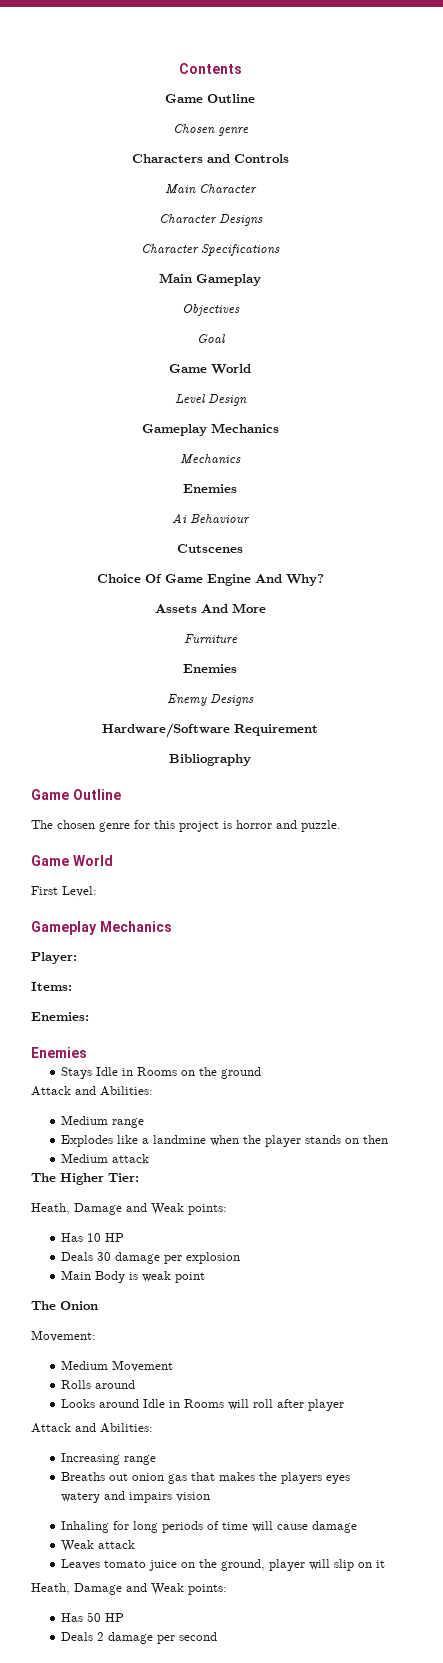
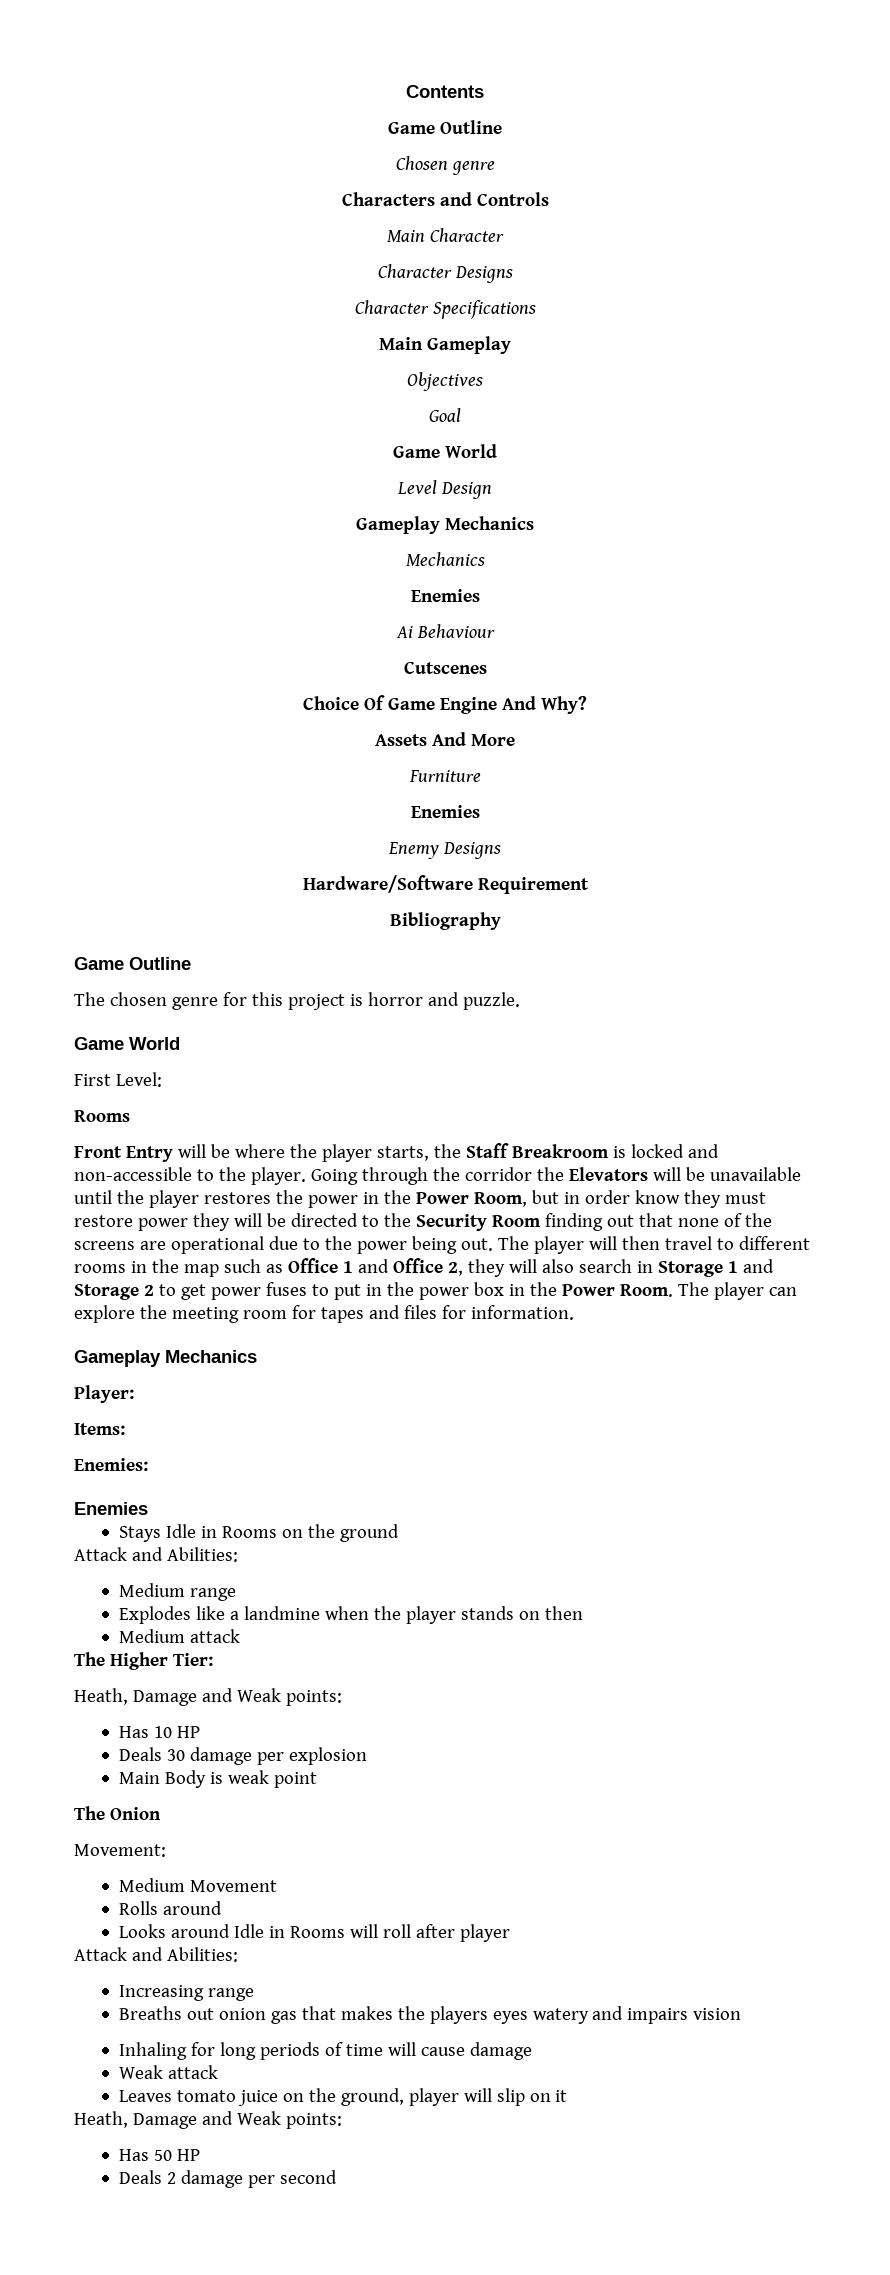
  First Level:
+ Rooms
+ Front Entry will be where the player starts, the Staff Breakroom is locked and non-accessible to the player. Going through the corridor the Elevators will be unavailable until the player restores the power in the Power Room, but in order know they must restore power they will be directed to the Security Room finding out that none of the screens are operational due to the power being out. The player will then travel to different rooms in the map such as Office 1 and Office 2, they will also search in Storage 1 and Storage 2 to get power fuses to put in the power box in the Power Room. The player can explore the meeting room for tapes and files for information.

